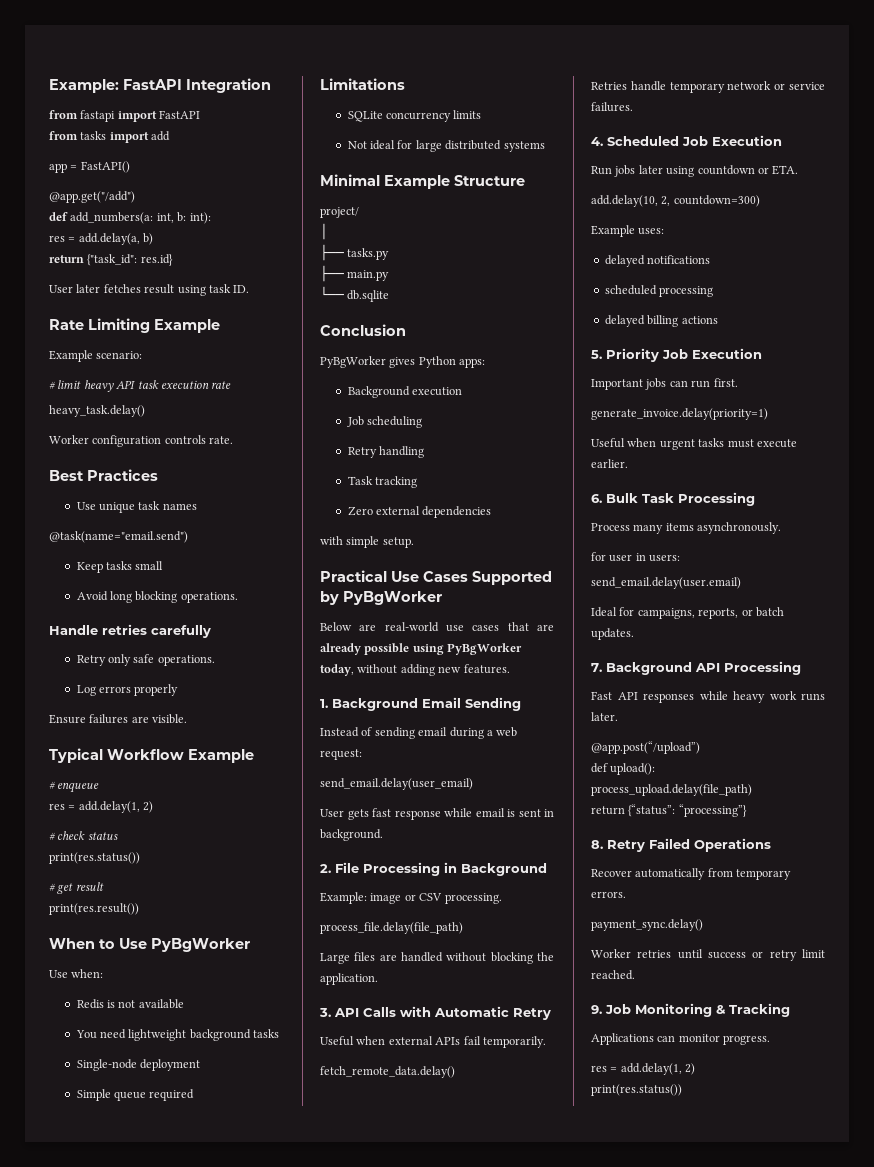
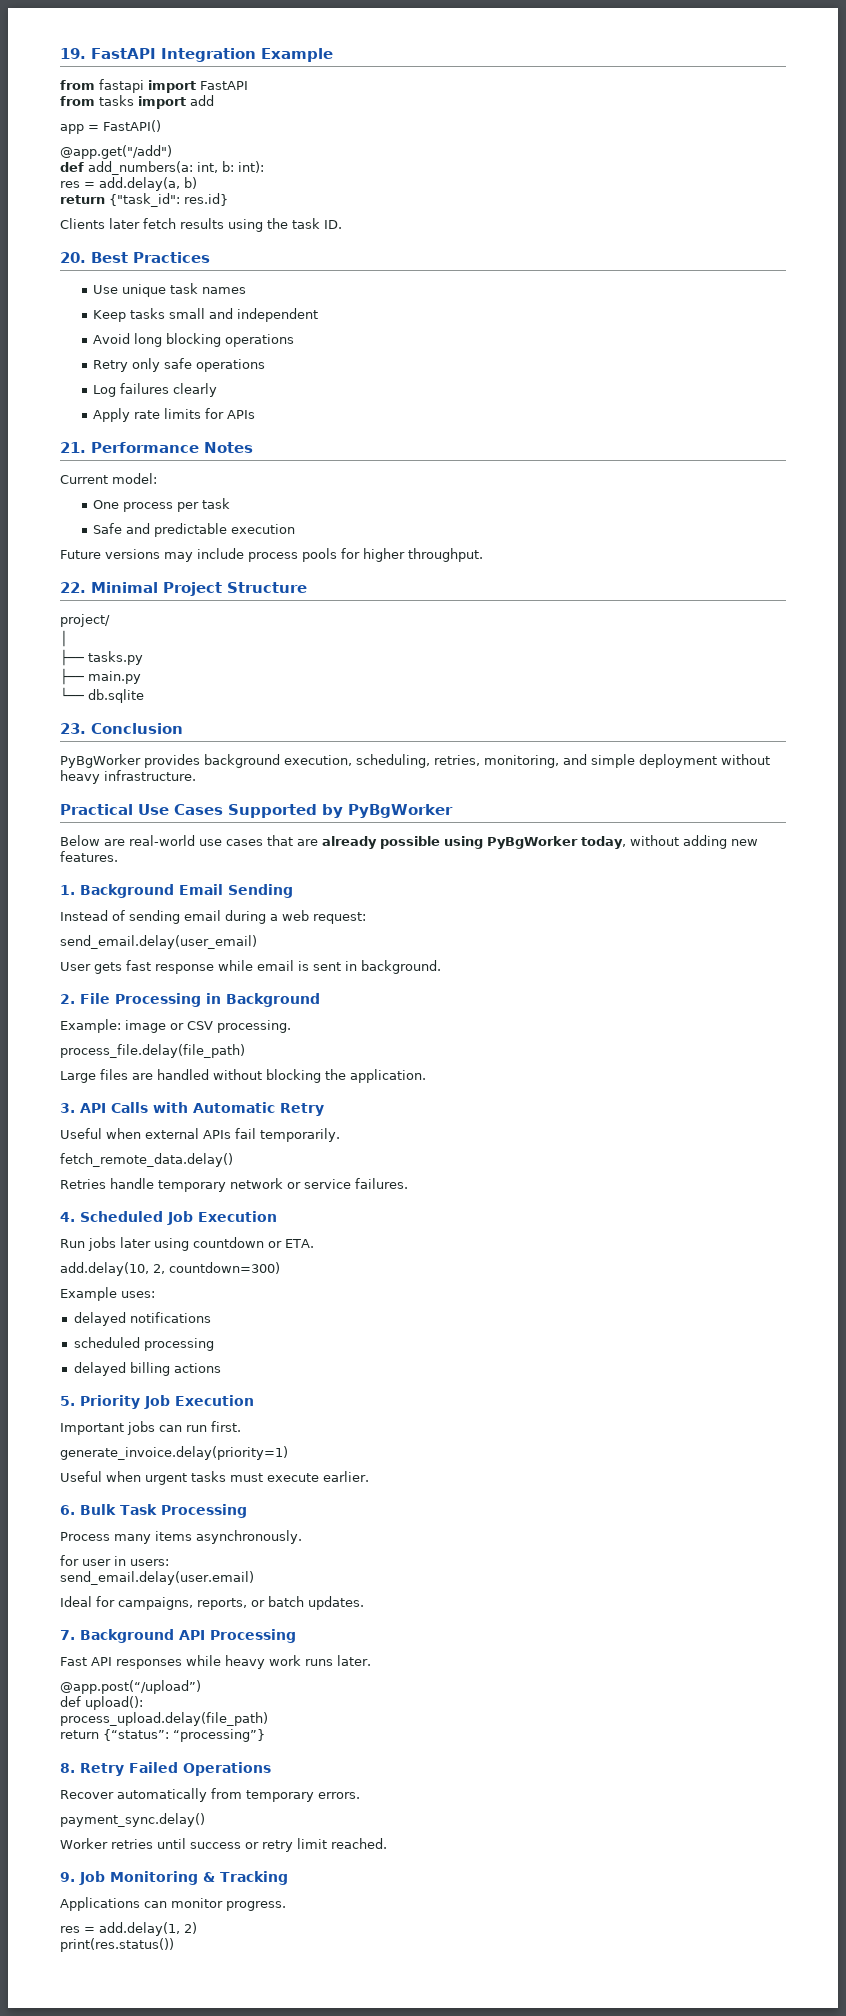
- Example: FastAPI Integration
+ 19. FastAPI Integration Example
- User later fetches result using task ID.
- Rate Limiting Example
- Example scenario:
- # limit heavy API task execution rate
- heavy_task.delay()
- Worker configuration controls rate.
- Best Practices
+ Clients later fetch results using the task ID.
+ 20. Best Practices
- @task(name="email.send")
- Keep tasks small
+ Keep tasks small and independent
- Avoid long blocking operations.
- Handle retries carefully
+ Avoid long blocking operations
- Retry only safe operations.
+ Retry only safe operations
- Log errors properly
- Ensure failures are visible.
- Typical Workflow Example
- # enqueue
- res = add.delay(1, 2)
- # check status
- print(res.status())
- # get result
- print(res.result())
- When to Use PyBgWorker
- Use when:
- Redis is not available
- You need lightweight background tasks
- Single-node deployment
- Simple queue required
- Limitations
- SQLite concurrency limits
- Not ideal for large distributed systems
- Minimal Example Structure
+ Log failures clearly
+ Apply rate limits for APIs
+ 21. Performance Notes
+ Current model:
+ One process per task
+ Safe and predictable execution
+ Future versions may include process pools for higher throughput.
+ 22. Minimal Project Structure
- Conclusion
+ 23. Conclusion
- PyBgWorker gives Python apps:
- Background execution
- Job scheduling
- Retry handling
- Task tracking
- Zero external dependencies
- with simple setup.
+ PyBgWorker provides background execution, scheduling, retries, monitoring, and simple deployment without heavy infrastructure.

